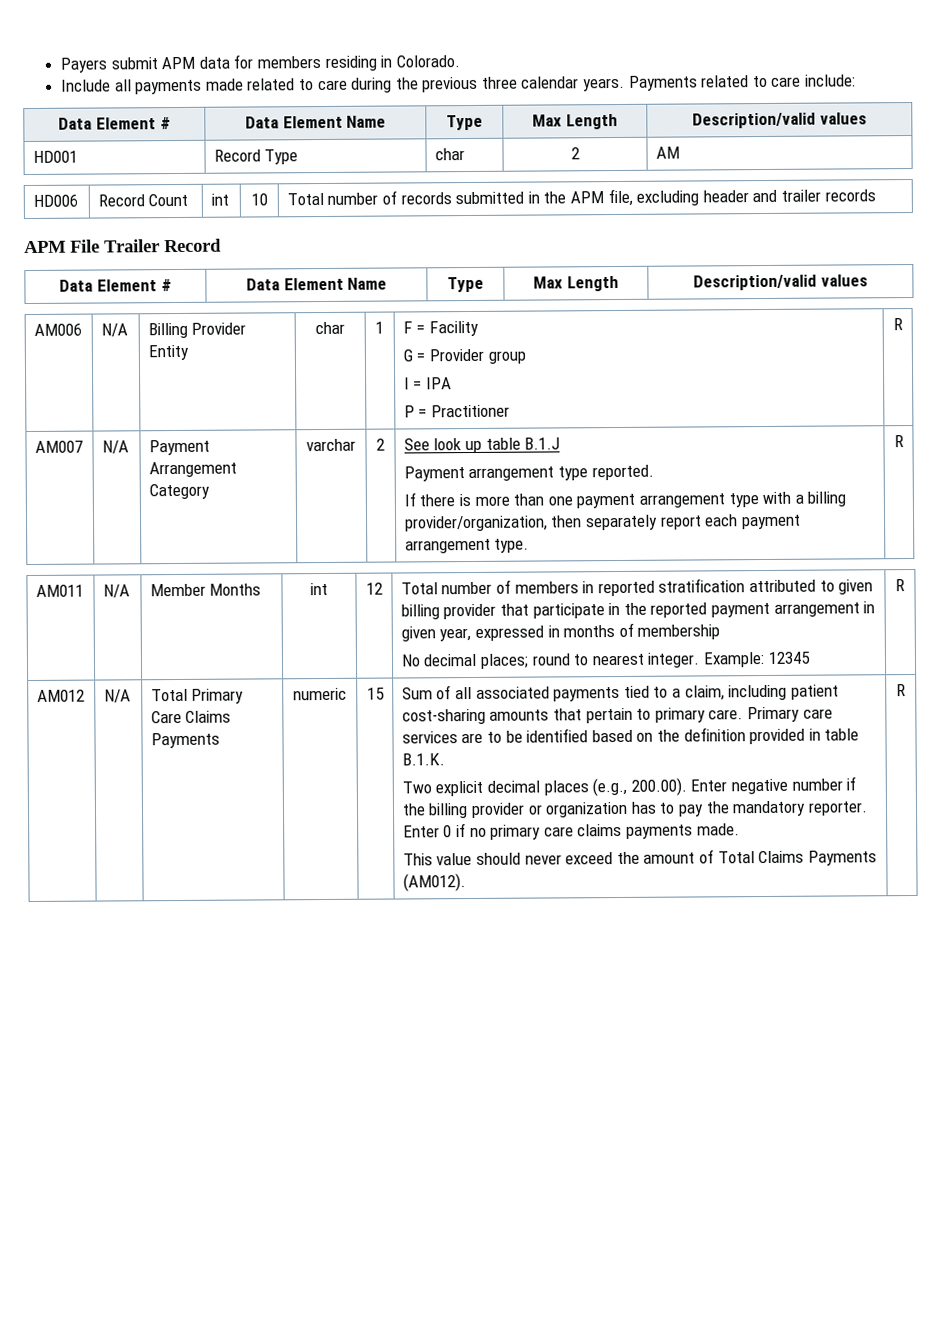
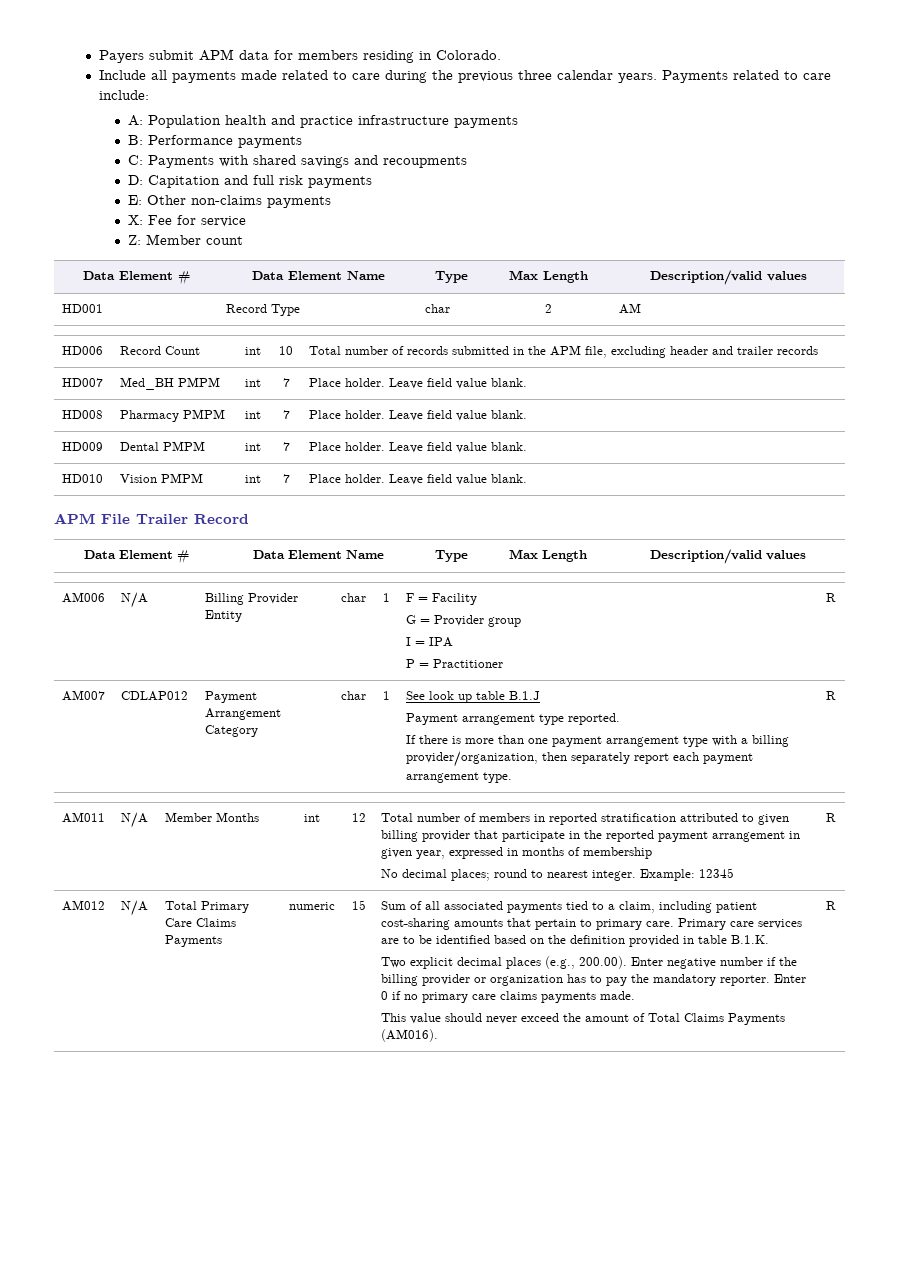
+ A: Population health and practice infrastructure payments
+ B: Performance payments
+ C: Payments with shared savings and recoupments
+ D: Capitation and full risk payments
+ E: Other non-claims payments
+ X: Fee for service
+ Z: Member count
+ HD007 | Med_BH PMPM | int | 7 | Place holder. Leave field value blank.
+ HD008 | Pharmacy PMPM | int | 7 | Place holder. Leave field value blank.
+ HD009 | Dental PMPM | int | 7 | Place holder. Leave field value blank.
+ HD010 | Vision PMPM | int | 7 | Place holder. Leave field value blank.
- AM007 | N/A | Payment Arrangement Category | varchar | 2 | See look up table B.1.J
+ AM007 | CDLAP012 | Payment Arrangement Category | char | 1 | See look up table B.1.J
- This value should never exceed the amount of Total Claims Payments (AM012).
+ This value should never exceed the amount of Total Claims Payments (AM016).

